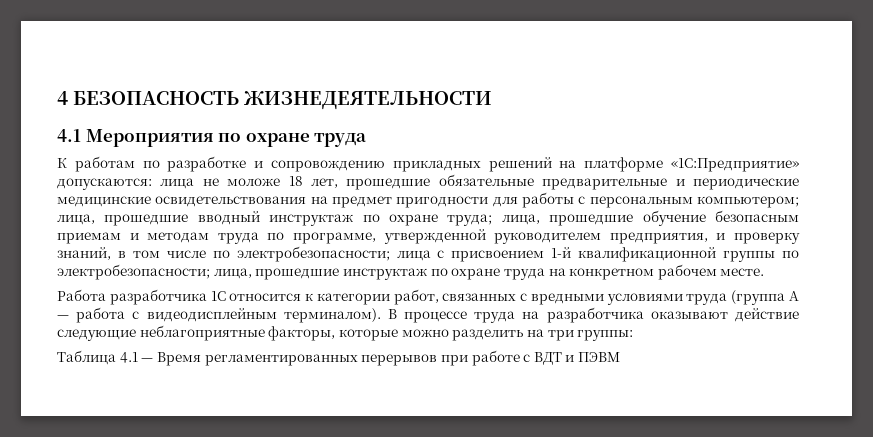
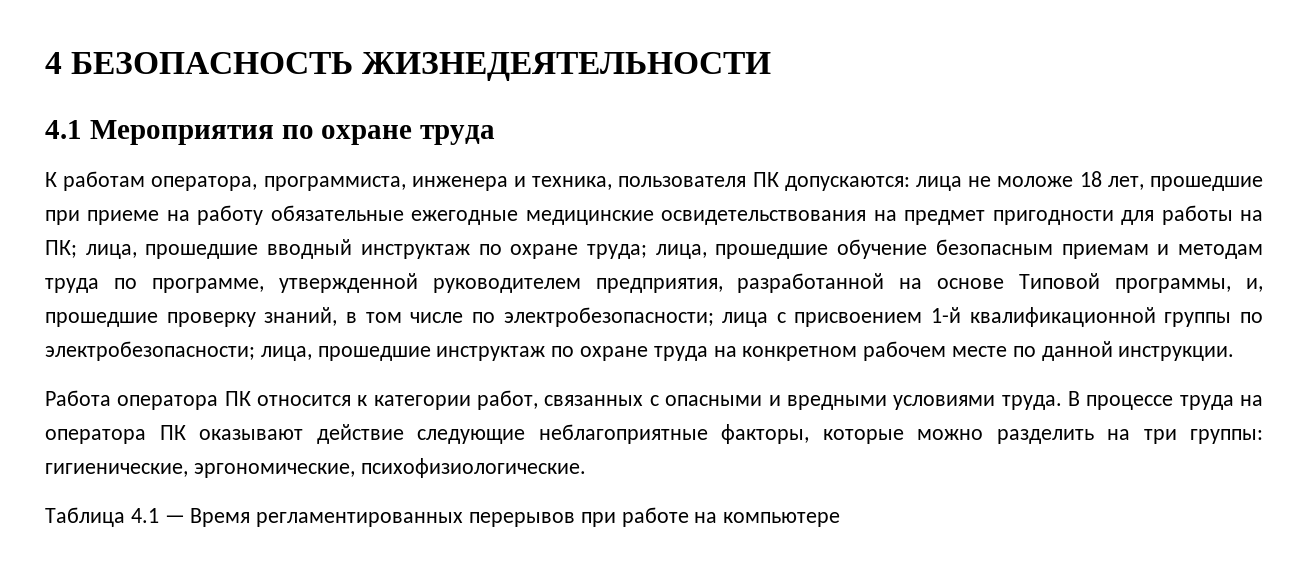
- К работам по разработке и сопровождению прикладных решений на платформе «1С:Предприятие» допускаются: лица не моложе 18 лет, прошедшие обязательные предварительные и периодические медицинские освидетельствования на предмет пригодности для работы с персональным компьютером; лица, прошедшие вводный инструктаж по охране труда; лица, прошедшие обучение безопасным приемам и методам труда по программе, утвержденной руководителем предприятия, и проверку знаний, в том числе по электробезопасности; лица с присвоением 1-й квалификационной группы по электробезопасности; лица, прошедшие инструктаж по охране труда на конкретном рабочем месте.
+ К работам оператора, программиста, инженера и техника, пользователя ПК допускаются: лица не моложе 18 лет, прошедшие при приеме на работу обязательные ежегодные медицинские освидетельствования на предмет пригодности для работы на ПК; лица, прошедшие вводный инструктаж по охране труда; лица, прошедшие обучение безопасным приемам и методам труда по программе, утвержденной руководителем предприятия, разработанной на основе Типовой программы, и, прошедшие проверку знаний, в том числе по электробезопасности; лица с присвоением 1-й квалификационной группы по электробезопасности; лица, прошедшие инструктаж по охране труда на конкретном рабочем месте по данной инструкции.
- Работа разработчика 1С относится к категории работ, связанных с вредными условиями труда (группа А — работа с видеодисплейным терминалом).
+ Работа оператора ПК относится к категории работ, связанных с опасными и вредными условиями труда.
- В процессе труда на разработчика оказывают действие следующие неблагоприятные факторы, которые можно разделить на три группы:
+ В процессе труда на оператора ПК оказывают действие следующие неблагоприятные факторы, которые можно разделить на три группы: гигиенические, эргономические, психофизиологические.
- Таблица 4.1 — Время регламентированных перерывов при работе с ВДТ и ПЭВМ
+ Таблица 4.1 — Время регламентированных перерывов при работе на компьютере

